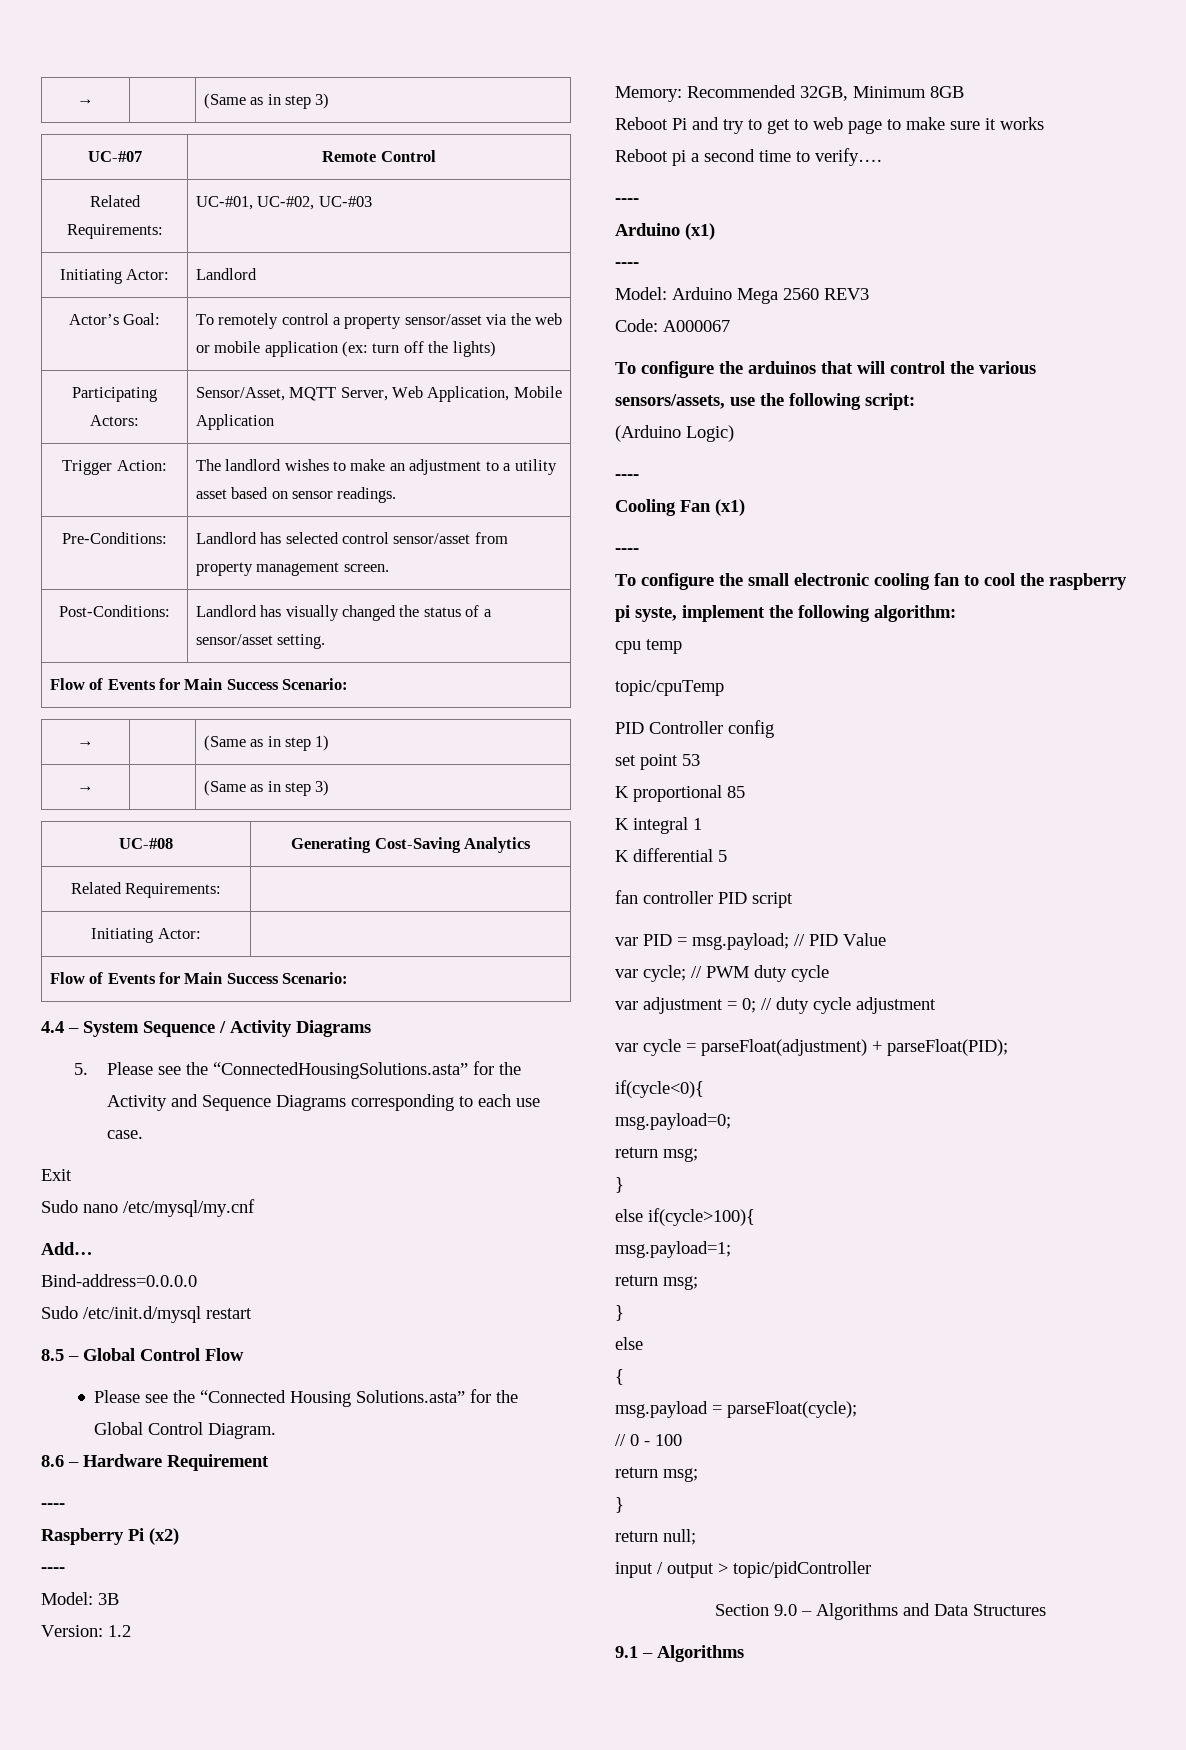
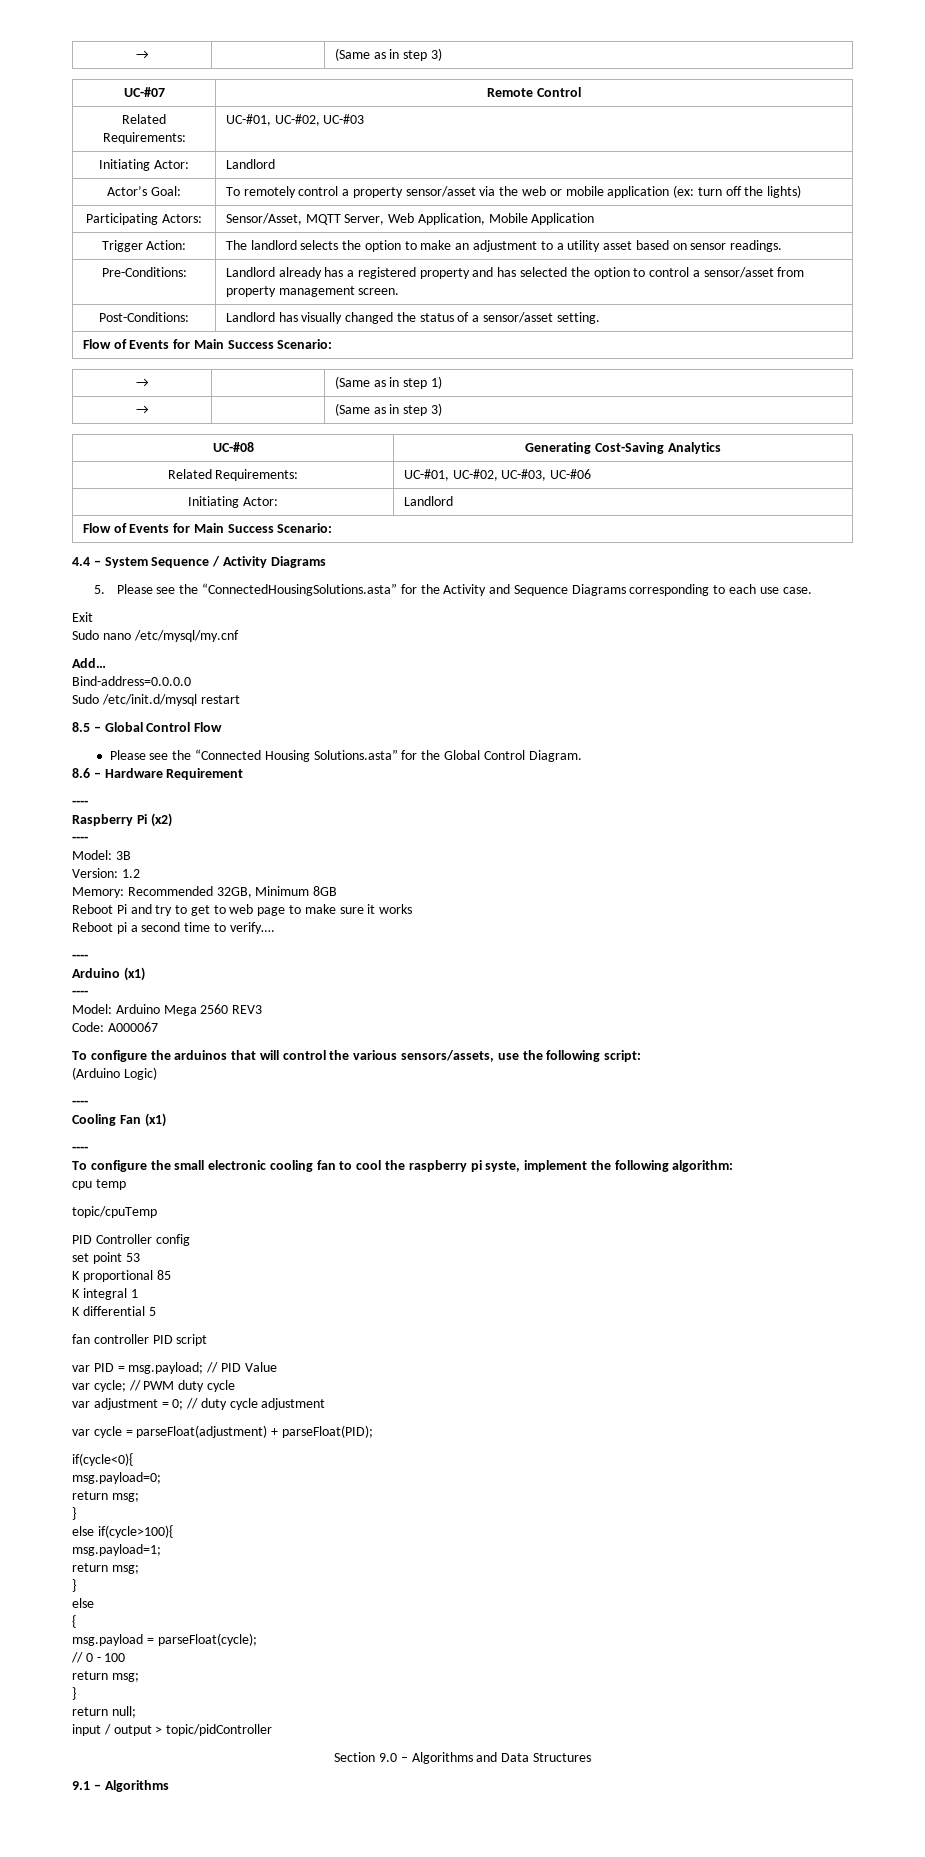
- Trigger Action: | The landlord wishes to make an adjustment to a utility asset based on sensor readings.
+ Trigger Action: | The landlord selects the option to make an adjustment to a utility asset based on sensor readings.
- Pre-Conditions: | Landlord has selected control sensor/asset from property management screen.
+ Pre-Conditions: | Landlord already has a registered property and has selected the option to control a sensor/asset from property management screen.
  UC-#08 | Generating Cost-Saving Analytics
- Related Requirements: |
- Initiating Actor: |
+ Related Requirements: | UC-#01, UC-#02, UC-#03, UC-#06
+ Initiating Actor: | Landlord

